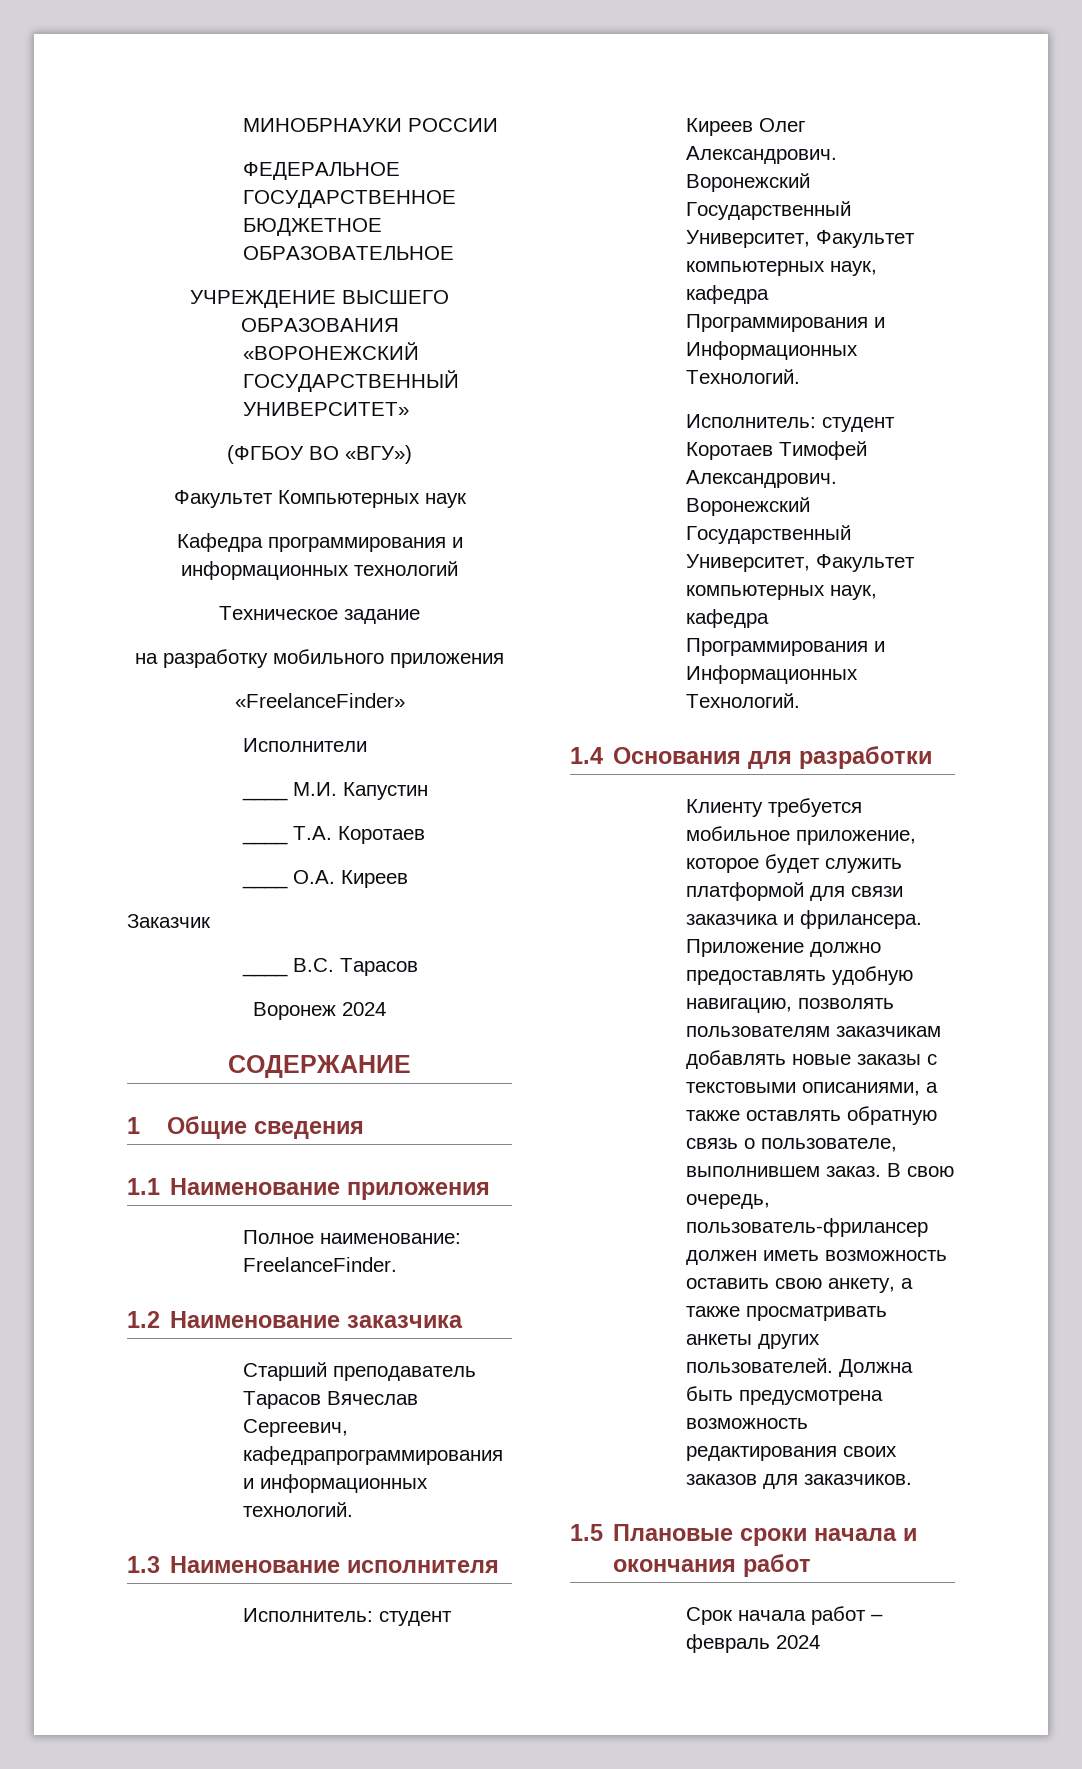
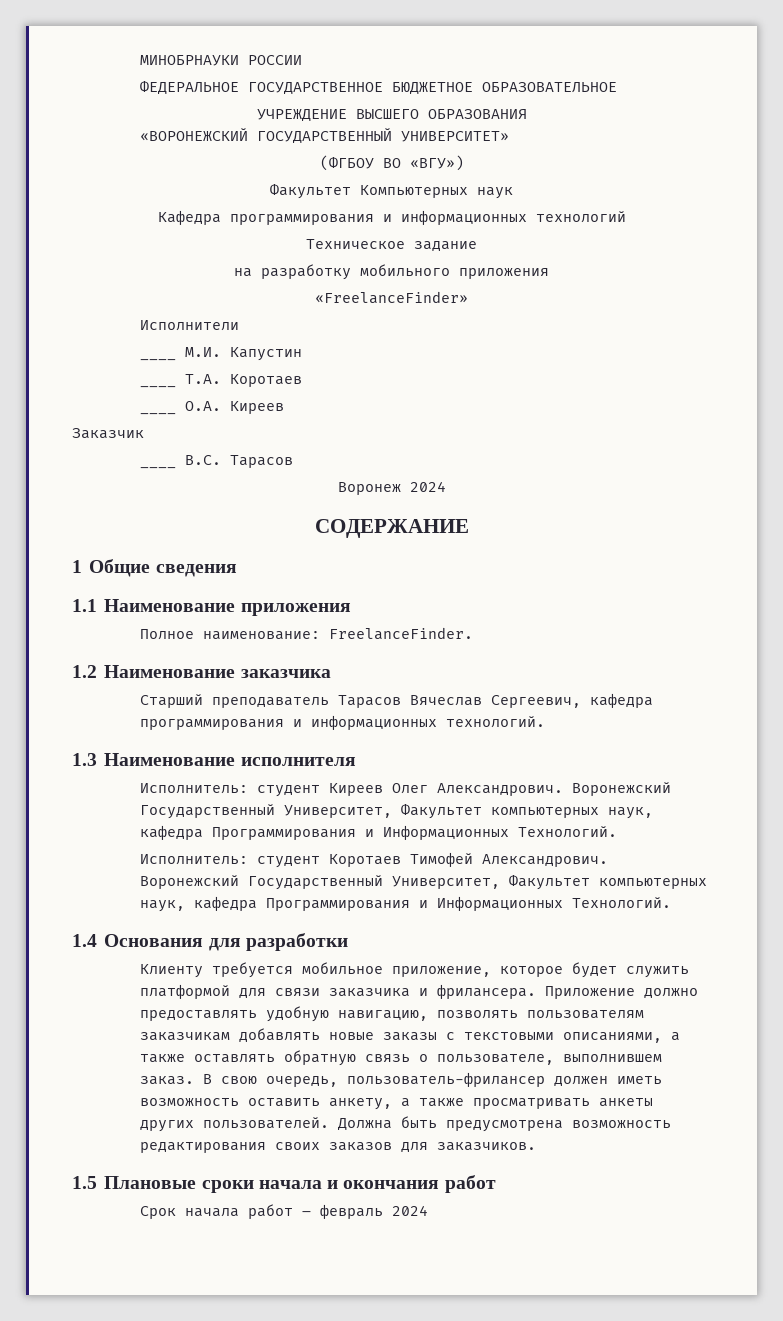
- Старший преподаватель Тарасов Вячеслав Сергеевич, кафедрапрограммирования и информационных технологий.
+ Старший преподаватель Тарасов Вячеслав Сергеевич, кафедра программирования и информационных технологий.
- В свою очередь, пользователь-фрилансер должен иметь возможность оставить свою анкету, а также просматривать анкеты других пользователей.
+ В свою очередь, пользователь-фрилансер должен иметь возможность оставить анкету, а также просматривать анкеты других пользователей.

